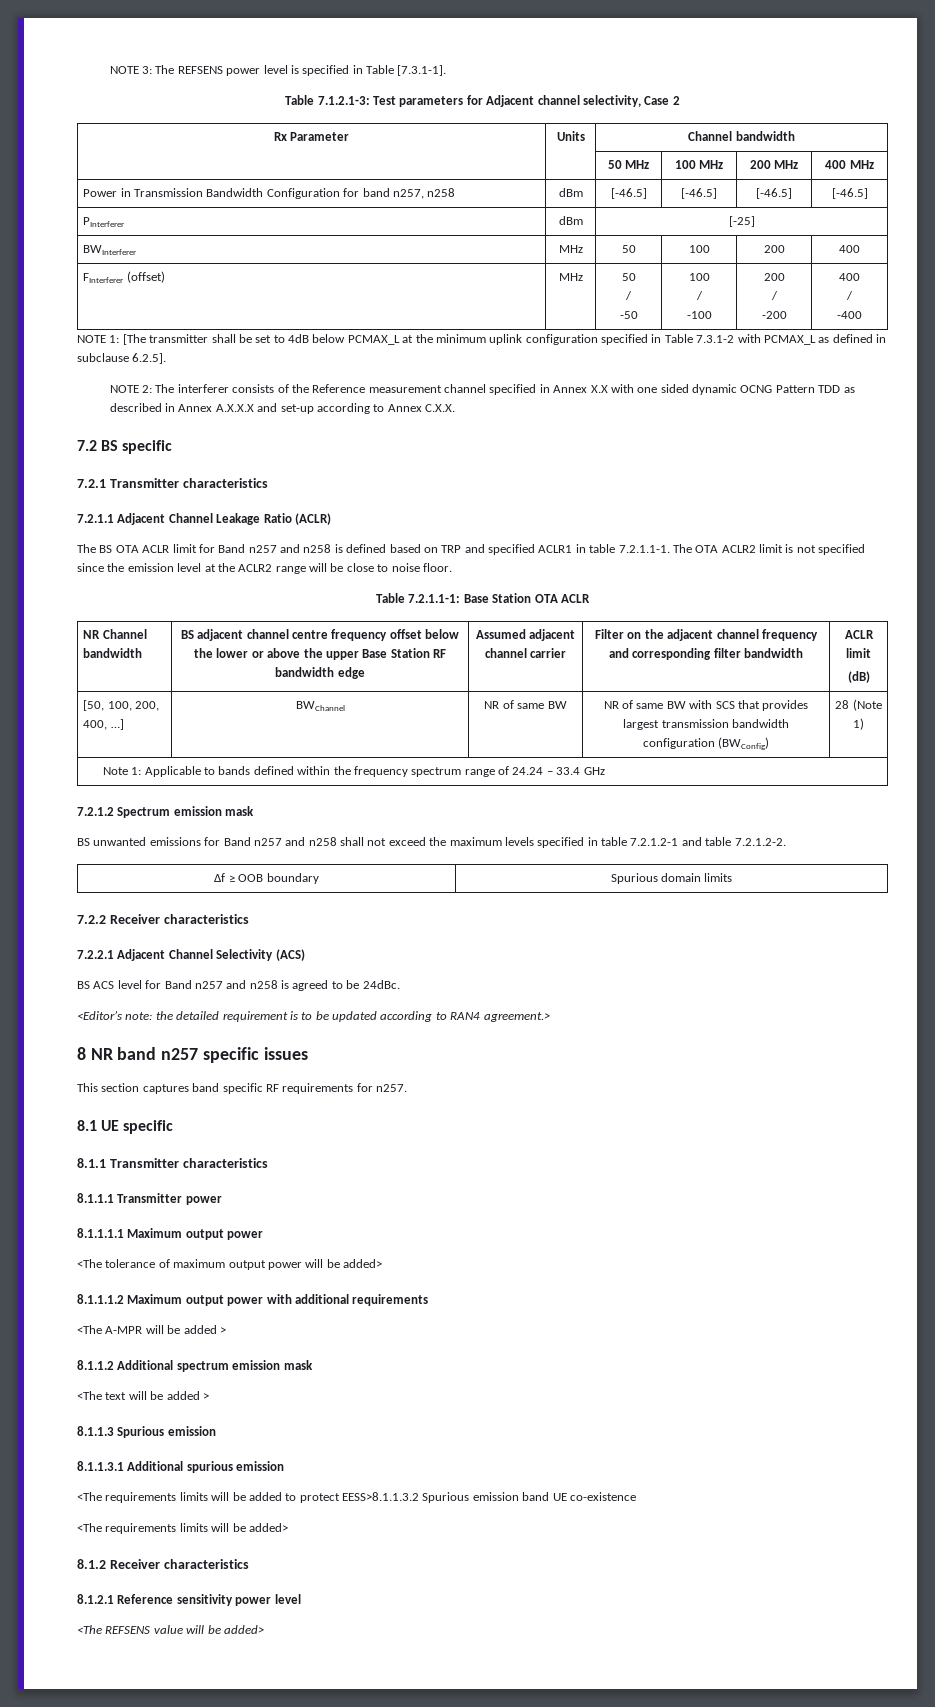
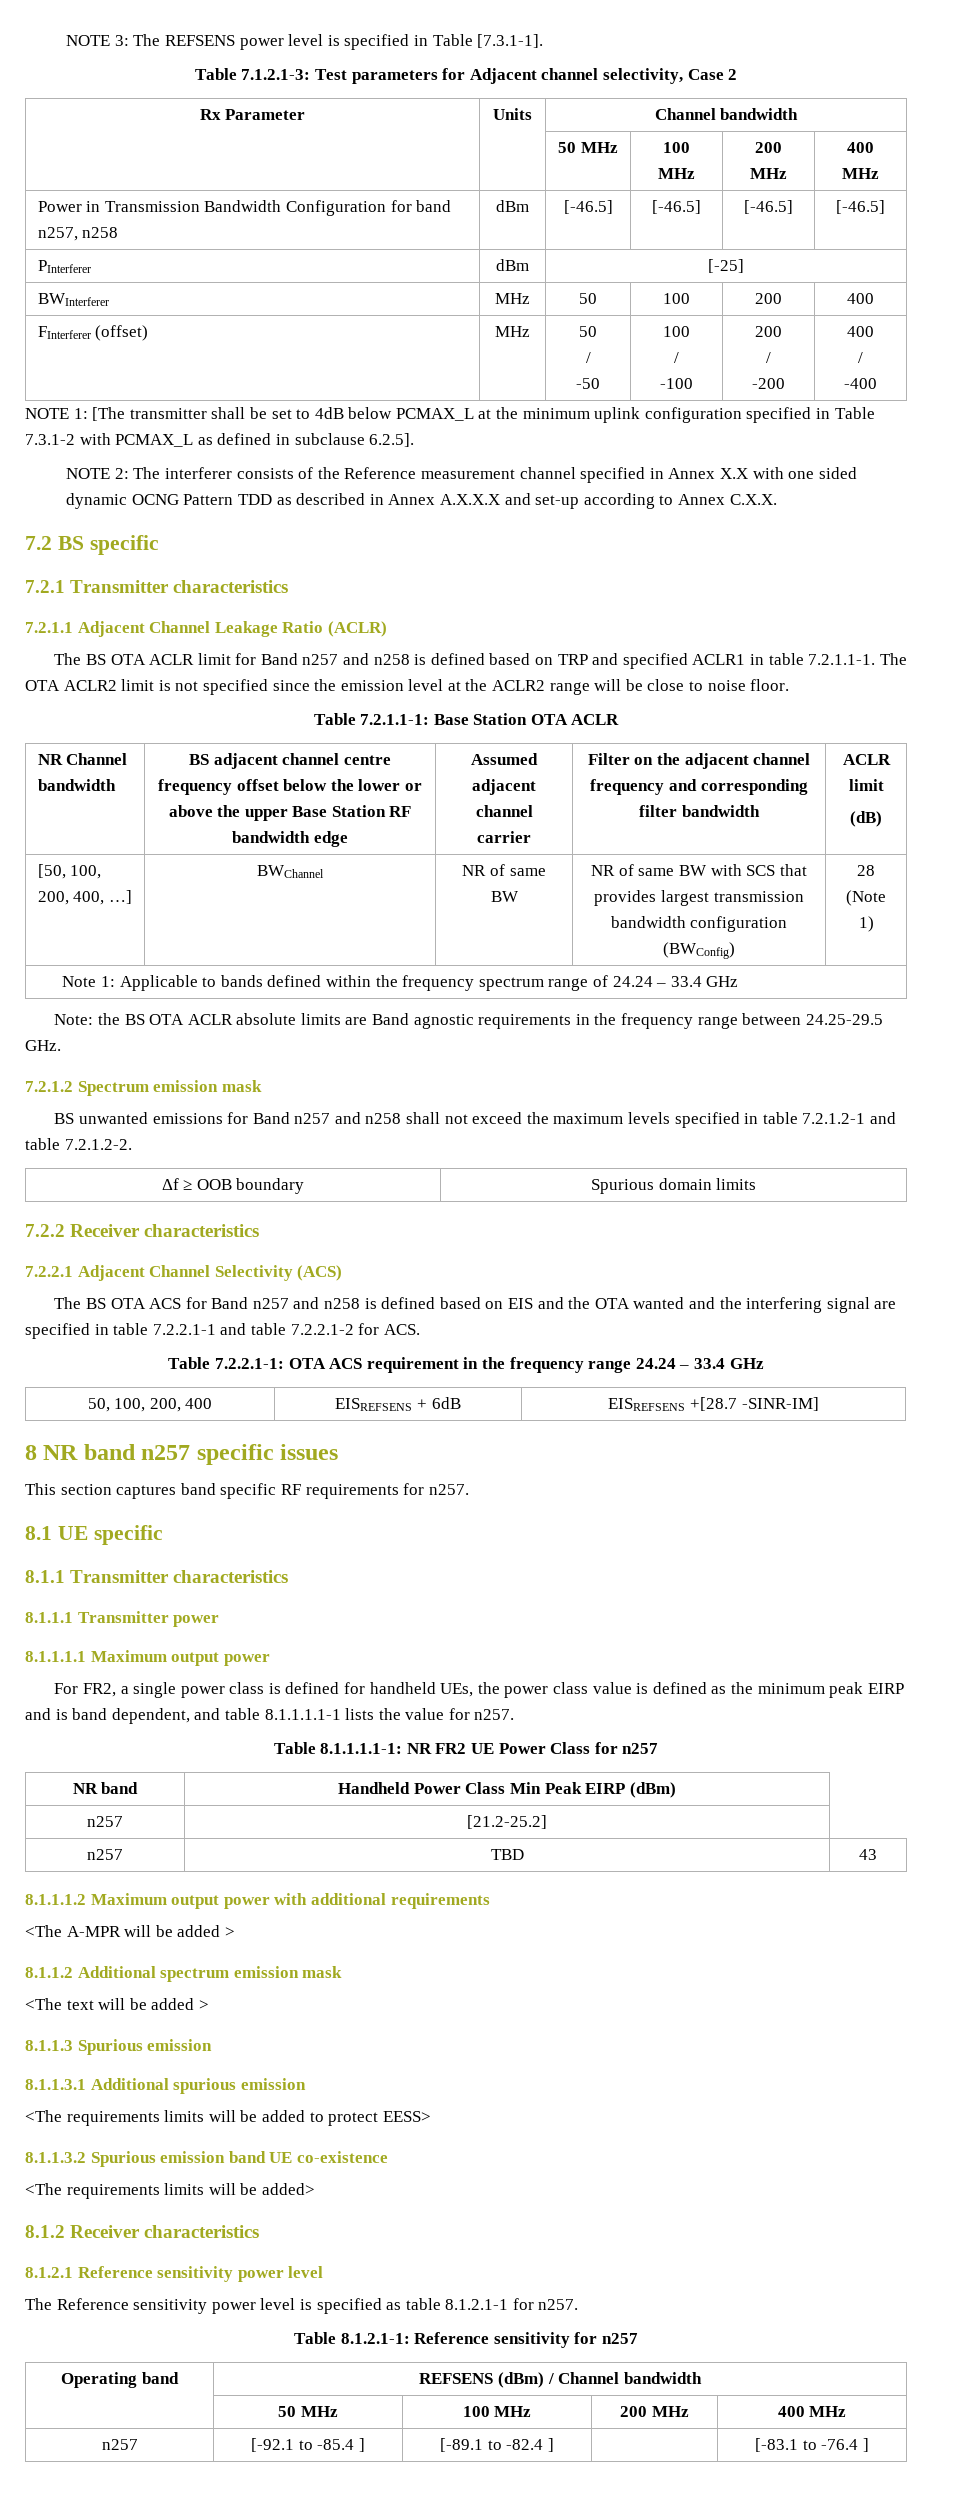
+ Note: the BS OTA ACLR absolute limits are Band agnostic requirements in the frequency range between 24.25-29.5 GHz.
- BS ACS level for Band n257 and n258 is agreed to be 24dBc.
- <Editor’s note: the detailed requirement is to be updated according to RAN4 agreement.>
+ The BS OTA ACS for Band n257 and n258 is defined based on EIS and the OTA wanted and the interfering signal are specified in table 7.2.2.1-1 and table 7.2.2.1-2 for ACS.
+ Table 7.2.2.1-1: OTA ACS requirement in the frequency range 24.24 – 33.4 GHz
+ 50, 100, 200, 400 | EISREFSENS + 6dB | EISREFSENS +[28.7 -SINR-IM]
- <The tolerance of maximum output power will be added>
+ For FR2, a single power class is defined for handheld UEs, the power class value is defined as the minimum peak EIRP and is band dependent, and table 8.1.1.1.1-1 lists the value for n257.
+ Table 8.1.1.1.1-1: NR FR2 UE Power Class for n257
+ NR band | Handheld Power Class Min Peak EIRP (dBm)
+ n257 | [21.2-25.2]
+ n257 | TBD | 43
- <The requirements limits will be added to protect EESS>8.1.1.3.2 Spurious emission band UE co-existence
+ <The requirements limits will be added to protect EESS>
+ 8.1.1.3.2 Spurious emission band UE co-existence
- <The REFSENS value will be added>
+ The Reference sensitivity power level is specified as table 8.1.2.1-1 for n257.
+ Table 8.1.2.1-1: Reference sensitivity for n257
+ Operating band | REFSENS (dBm) / Channel bandwidth
+ | 50 MHz | 100 MHz | 200 MHz | 400 MHz
+ n257 | [-92.1 to -85.4 ] | [-89.1 to -82.4 ] | | [-83.1 to -76.4 ]

